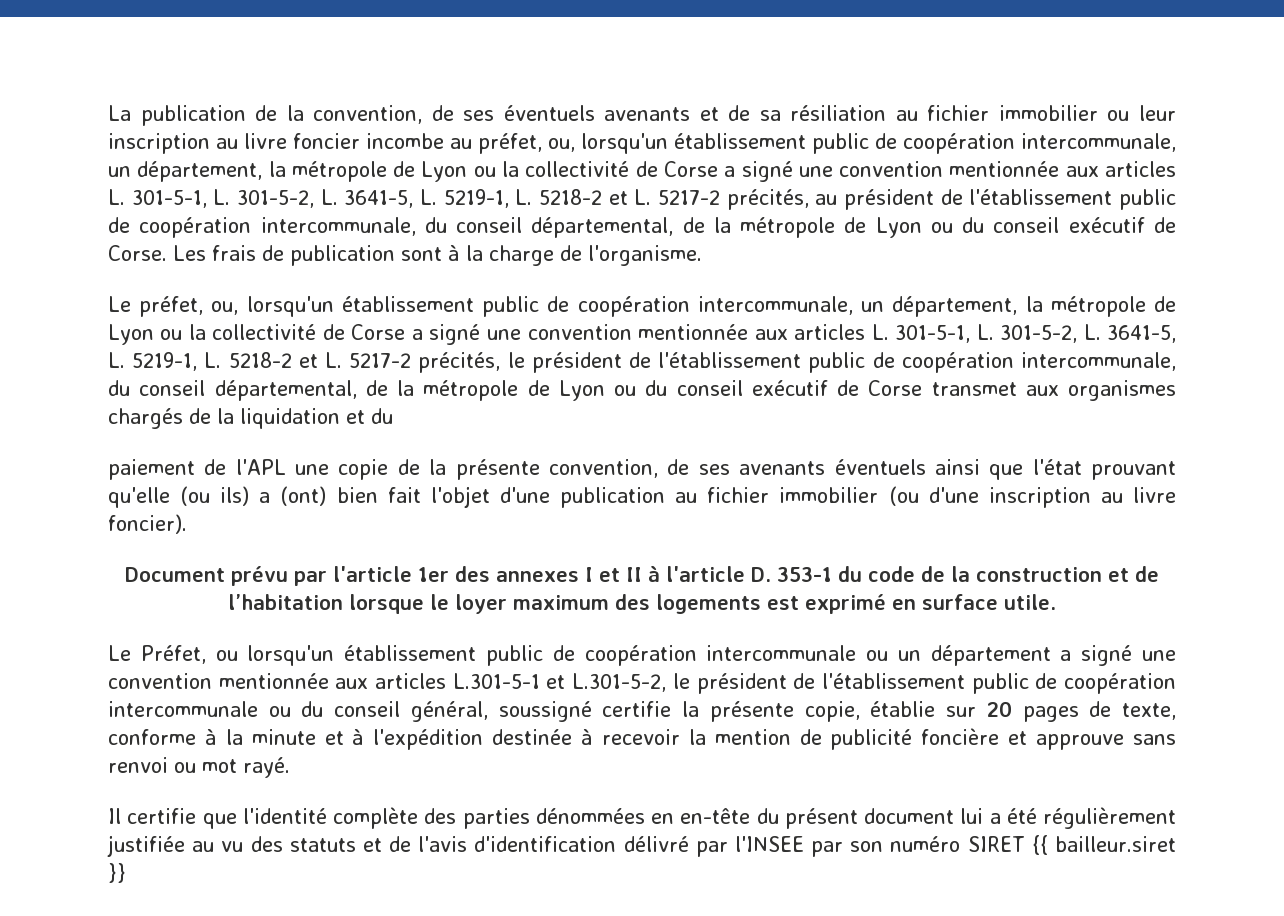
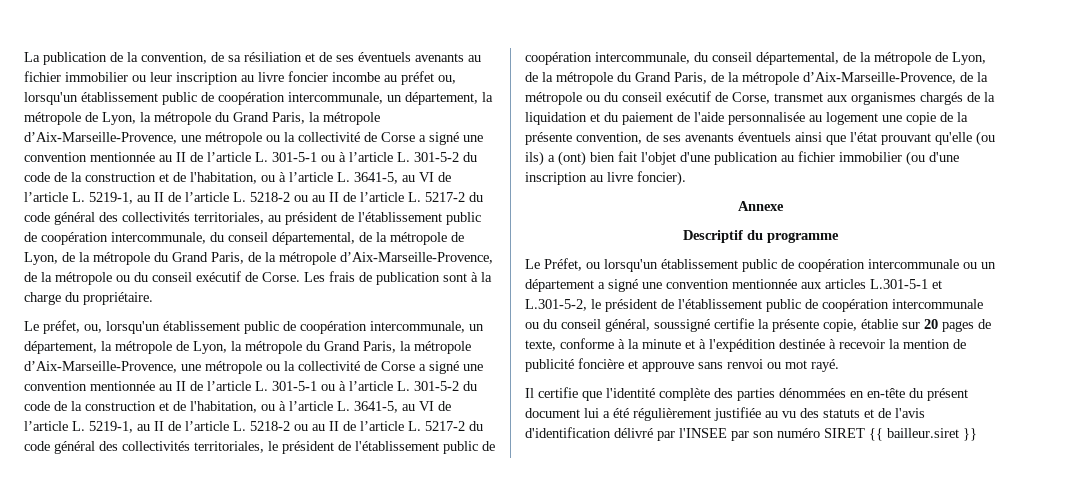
- La publication de la convention, de ses éventuels avenants et de sa résiliation au fichier immobilier ou leur inscription au livre foncier incombe au préfet, ou, lorsqu'un établissement public de coopération intercommunale, un département, la métropole de Lyon ou la collectivité de Corse a signé une convention mentionnée aux articles L. 301-5-1, L. 301-5-2, L. 3641-5, L. 5219-1, L. 5218-2 et L. 5217-2 précités, au président de l'établissement public de coopération intercommunale, du conseil départemental, de la métropole de Lyon ou du conseil exécutif de Corse.
+ La publication de la convention, de sa résiliation et de ses éventuels avenants au fichier immobilier ou leur inscription au livre foncier incombe au préfet ou, lorsqu'un établissement public de coopération intercommunale, un département, la métropole de Lyon, la métropole du Grand Paris, la métropole d’Aix-Marseille-Provence, une métropole ou la collectivité de Corse a signé une convention mentionnée au II de l’article L. 301-5-1 ou à l’article L. 301-5-2 du code de la construction et de l'habitation, ou à l’article L. 3641-5, au VI de l’article L. 5219-1, au II de l’article L. 5218-2 ou au II de l’article L. 5217-2 du code général des collectivités territoriales, au président de l'établissement public de coopération intercommunale, du conseil départemental, de la métropole de Lyon, de la métropole du Grand Paris, de la métropole d’Aix-Marseille-Provence, de la métropole ou du conseil exécutif de Corse.
- Les frais de publication sont à la charge de l'organisme.
+ Les frais de publication sont à la charge du propriétaire.
- Le préfet, ou, lorsqu'un établissement public de coopération intercommunale, un département, la métropole de Lyon ou la collectivité de Corse a signé une convention mentionnée aux articles L. 301-5-1, L. 301-5-2, L. 3641-5, L. 5219-1, L. 5218-2 et L. 5217-2 précités, le président de l'établissement public de coopération intercommunale, du conseil départemental, de la métropole de Lyon ou du conseil exécutif de Corse transmet aux organismes chargés de la liquidation et du
- paiement de l'APL une copie de la présente convention, de ses avenants éventuels ainsi que l'état prouvant qu'elle (ou ils) a (ont) bien fait l'objet d'une publication au fichier immobilier (ou d'une inscription au livre foncier).
+ Le préfet, ou, lorsqu'un établissement public de coopération intercommunale, un département, la métropole de Lyon, la métropole du Grand Paris, la métropole d’Aix-Marseille-Provence, une métropole ou la collectivité de Corse a signé une convention mentionnée au II de l’article L. 301-5-1 ou à l’article L. 301-5-2 du code de la construction et de l'habitation, ou à l’article L. 3641-5, au VI de l’article L. 5219-1, au II de l’article L. 5218-2 ou au II de l’article L. 5217-2 du code général des collectivités territoriales, le président de l'établissement public de coopération intercommunale, du conseil départemental, de la métropole de Lyon, de la métropole du Grand Paris, de la métropole d’Aix-Marseille-Provence, de la métropole ou du conseil exécutif de Corse, transmet aux organismes chargés de la liquidation et du paiement de l'aide personnalisée au logement une copie de la présente convention, de ses avenants éventuels ainsi que l'état prouvant qu'elle (ou ils) a (ont) bien fait l'objet d'une publication au fichier immobilier (ou d'une inscription au livre foncier).
- Document prévu par l'article 1er des annexes I et II à l'article D. 353-1 du code de la construction et de l’habitation lorsque le loyer maximum des logements est exprimé en surface utile.
+ Annexe
+ Descriptif du programme

